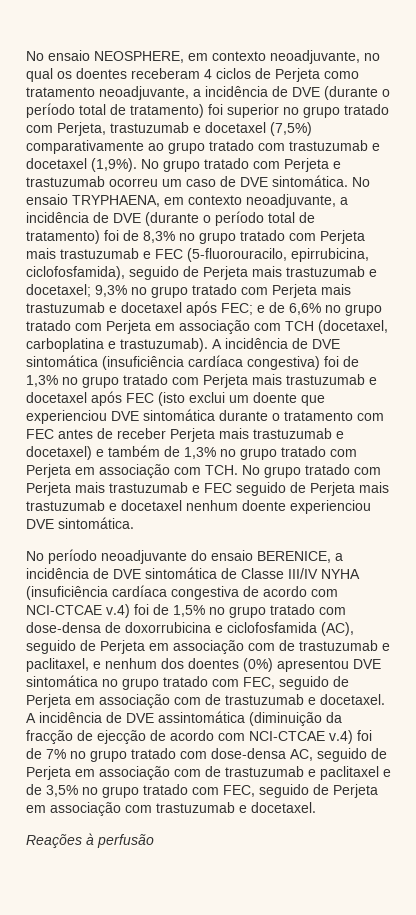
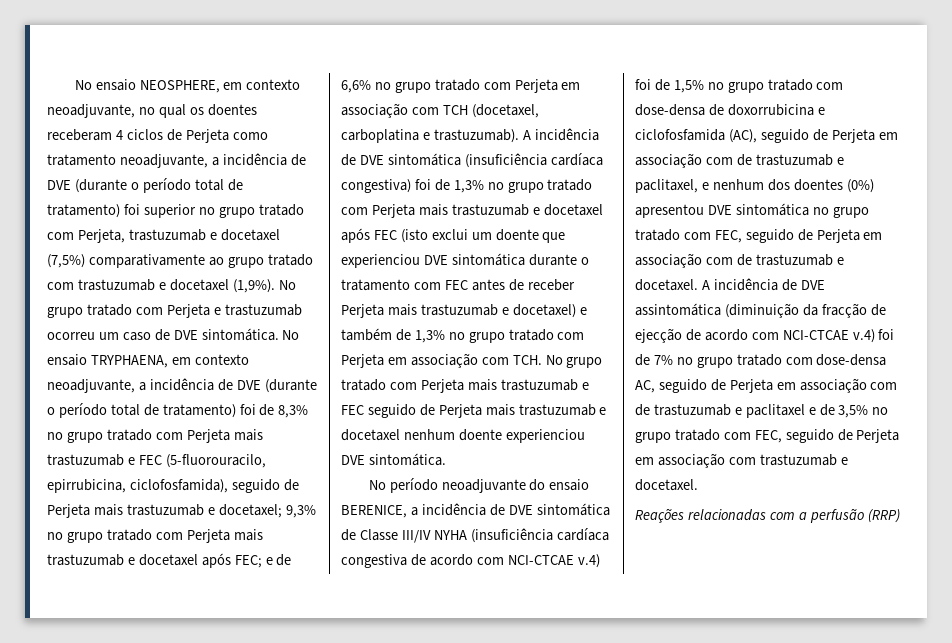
- Reações à perfusão
+ Reações relacionadas com a perfusão (RRP)

